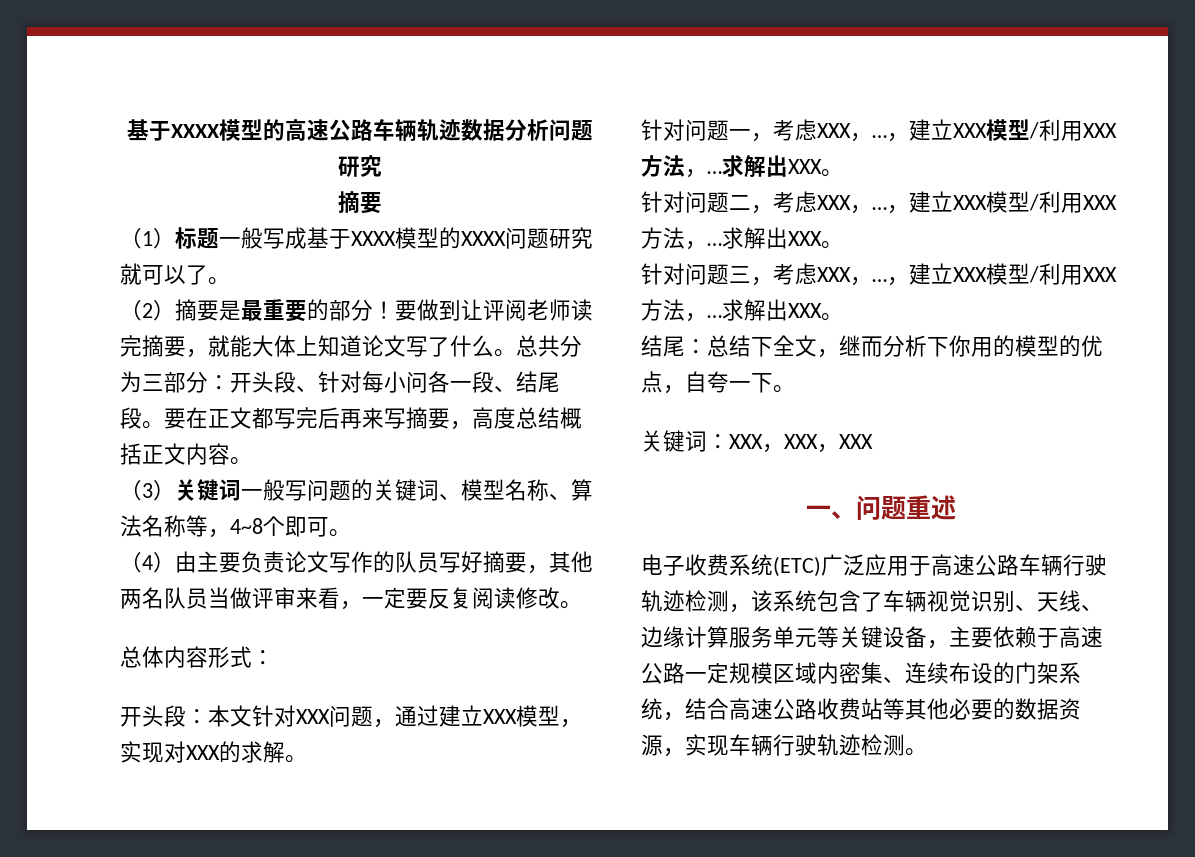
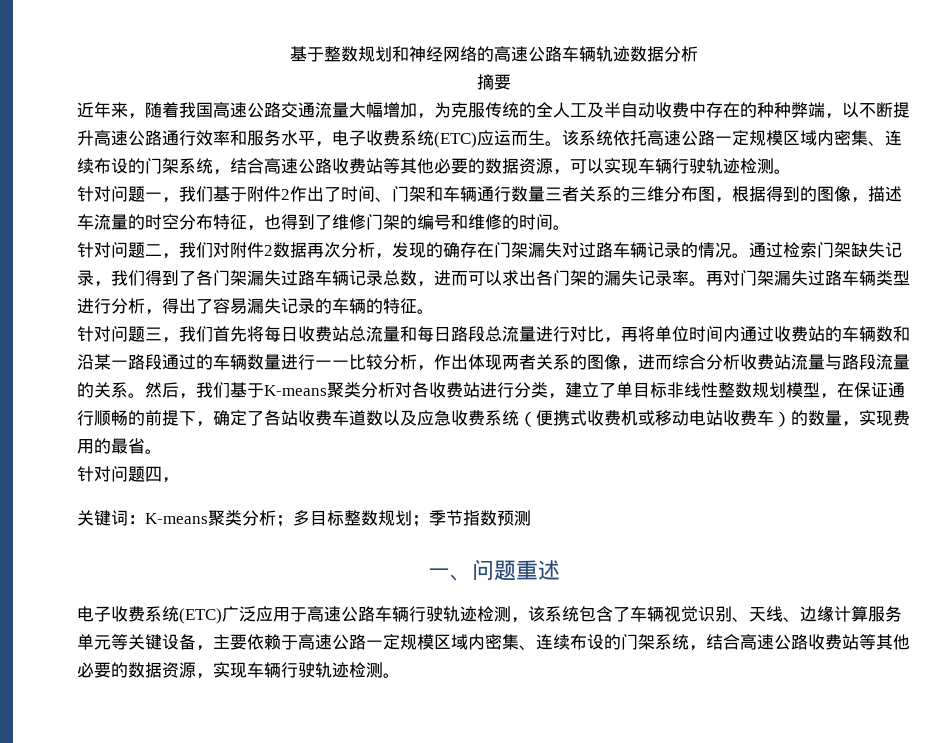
- 基于XXXX模型的高速公路车辆轨迹数据分析问题研究
+ 基于整数规划和神经网络的高速公路车辆轨迹数据分析
- （1）标题一般写成基于XXXX模型的XXXX问题研究就可以了。
- （2）摘要是最重要的部分！要做到让评阅老师读完摘要，就能大体上知道论文写了什么。总共分为三部分：开头段、针对每小问各一段、结尾段。要在正文都写完后再来写摘要，高度总结概括正文内容。
- （3）关键词一般写问题的关键词、模型名称、算法名称等，4~8个即可。
- （4）由主要负责论文写作的队员写好摘要，其他两名队员当做评审来看，一定要反复阅读修改。
- 总体内容形式：
- 开头段：本文针对XXX问题，通过建立XXX模型，实现对XXX的求解。
- 针对问题一，考虑XXX，…，建立XXX模型/利用XXX方法，…求解出XXX。
- 针对问题二，考虑XXX，…，建立XXX模型/利用XXX方法，…求解出XXX。
- 针对问题三，考虑XXX，…，建立XXX模型/利用XXX方法，…求解出XXX。
- 结尾：总结下全文，继而分析下你用的模型的优点，自夸一下。
- 关键词：XXX，XXX，XXX
+ 近年来，随着我国高速公路交通流量大幅增加，为克服传统的全人工及半自动收费中存在的种种弊端，以不断提升高速公路通行效率和服务水平，电子收费系统(ETC)应运而生。该系统依托高速公路一定规模区域内密集、连续布设的门架系统，结合高速公路收费站等其他必要的数据资源，可以实现车辆行驶轨迹检测。
+ 针对问题一，我们基于附件2作出了时间、门架和车辆通行数量三者关系的三维分布图，根据得到的图像，描述车流量的时空分布特征，也得到了维修门架的编号和维修的时间。
+ 针对问题二，我们对附件2数据再次分析，发现的确存在门架漏失对过路车辆记录的情况。通过检索门架缺失记录，我们得到了各门架漏失过路车辆记录总数，进而可以求出各门架的漏失记录率。再对门架漏失过路车辆类型进行分析，得出了容易漏失记录的车辆的特征。
+ 针对问题三，我们首先将每日收费站总流量和每日路段总流量进行对比，再将单位时间内通过收费站的车辆数和沿某一路段通过的车辆数量进行一一比较分析，作出体现两者关系的图像，进而综合分析收费站流量与路段流量的关系。然后，我们基于K-means聚类分析对各收费站进行分类，建立了单目标非线性整数规划模型，在保证通行顺畅的前提下，确定了各站收费车道数以及应急收费系统（便携式收费机或移动电站收费车）的数量，实现费用的最省。
+ 针对问题四，
+ 关键词：K-means聚类分析；多目标整数规划；季节指数预测

